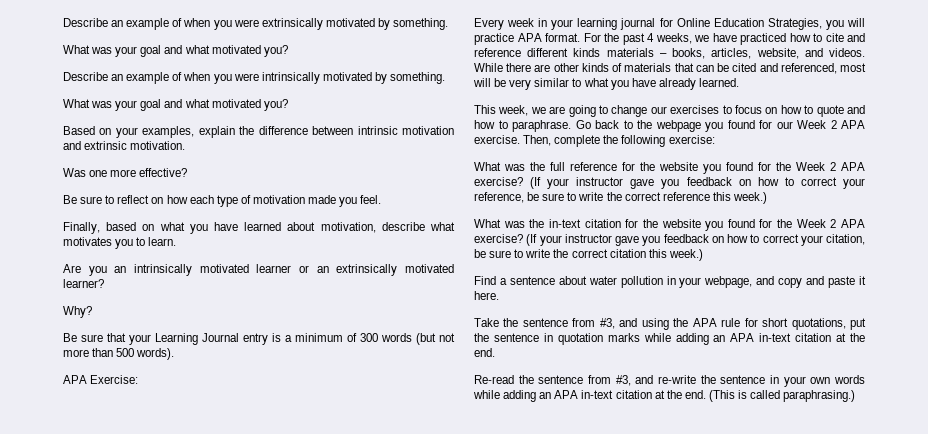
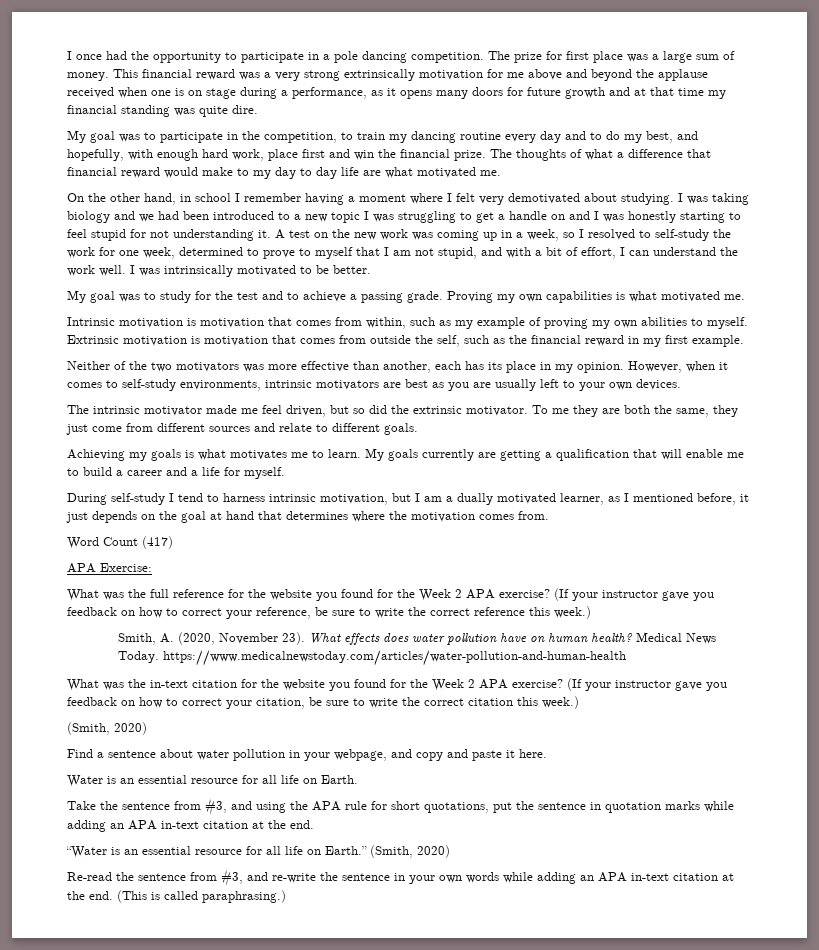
- Describe an example of when you were extrinsically motivated by something.
- What was your goal and what motivated you?
- Describe an example of when you were intrinsically motivated by something.
- What was your goal and what motivated you?
- Based on your examples, explain the difference between intrinsic motivation and extrinsic motivation.
- Was one more effective?
- Be sure to reflect on how each type of motivation made you feel.
- Finally, based on what you have learned about motivation, describe what motivates you to learn.
- Are you an intrinsically motivated learner or an extrinsically motivated learner?
- Why?
- Be sure that your Learning Journal entry is a minimum of 300 words (but not more than 500 words).
+ I once had the opportunity to participate in a pole dancing competition. The prize for first place was a large sum of money. This financial reward was a very strong extrinsically motivation for me above and beyond the applause received when one is on stage during a performance, as it opens many doors for future growth and at that time my financial standing was quite dire.
+ My goal was to participate in the competition, to train my dancing routine every day and to do my best, and hopefully, with enough hard work, place first and win the financial prize. The thoughts of what a difference that financial reward would make to my day to day life are what motivated me.
+ On the other hand, in school I remember having a moment where I felt very demotivated about studying. I was taking biology and we had been introduced to a new topic I was struggling to get a handle on and I was honestly starting to feel stupid for not understanding it. A test on the new work was coming up in a week, so I resolved to self-study the work for one week, determined to prove to myself that I am not stupid, and with a bit of effort, I can understand the work well. I was intrinsically motivated to be better.
+ My goal was to study for the test and to achieve a passing grade. Proving my own capabilities is what motivated me.
+ Intrinsic motivation is motivation that comes from within, such as my example of proving my own abilities to myself. Extrinsic motivation is motivation that comes from outside the self, such as the financial reward in my first example.
+ Neither of the two motivators was more effective than another, each has its place in my opinion. However, when it comes to self-study environments, intrinsic motivators are best as you are usually left to your own devices.
+ The intrinsic motivator made me feel driven, but so did the extrinsic motivator. To me they are both the same, they just come from different sources and relate to different goals.
+ Achieving my goals is what motivates me to learn. My goals currently are getting a qualification that will enable me to build a career and a life for myself.
+ During self-study I tend to harness intrinsic motivation, but I am a dually motivated learner, as I mentioned before, it just depends on the goal at hand that determines where the motivation comes from.
+ Word Count (417)
  APA Exercise:
- Every week in your learning journal for Online Education Strategies, you will practice APA format. For the past 4 weeks, we have practiced how to cite and reference different kinds materials – books, articles, website, and videos. While there are other kinds of materials that can be cited and referenced, most will be very similar to what you have already learned.
- This week, we are going to change our exercises to focus on how to quote and how to paraphrase. Go back to the webpage you found for our Week 2 APA exercise. Then, complete the following exercise:
+ Smith, A. (2020, November 23). What effects does water pollution have on human health? Medical News Today. https://www.medicalnewstoday.com/articles/water-pollution-and-human-health
  (If your instructor gave you feedback on how to correct your citation, be sure to write the correct citation this week.)
+ (Smith, 2020)
+ Water is an essential resource for all life on Earth.
+ “Water is an essential resource for all life on Earth.” (Smith, 2020)

